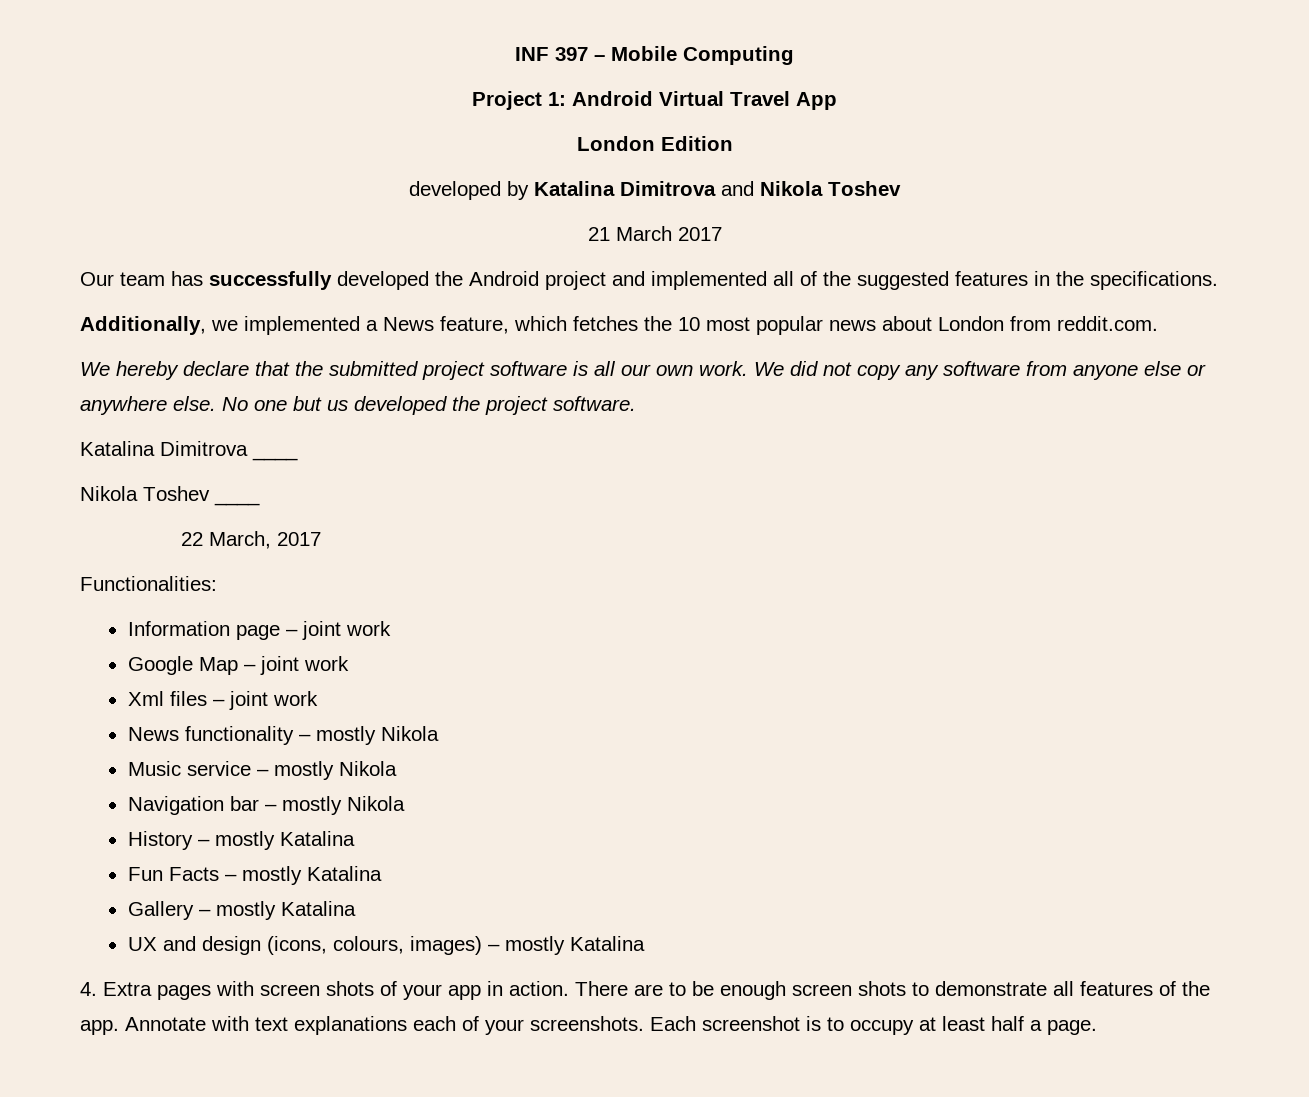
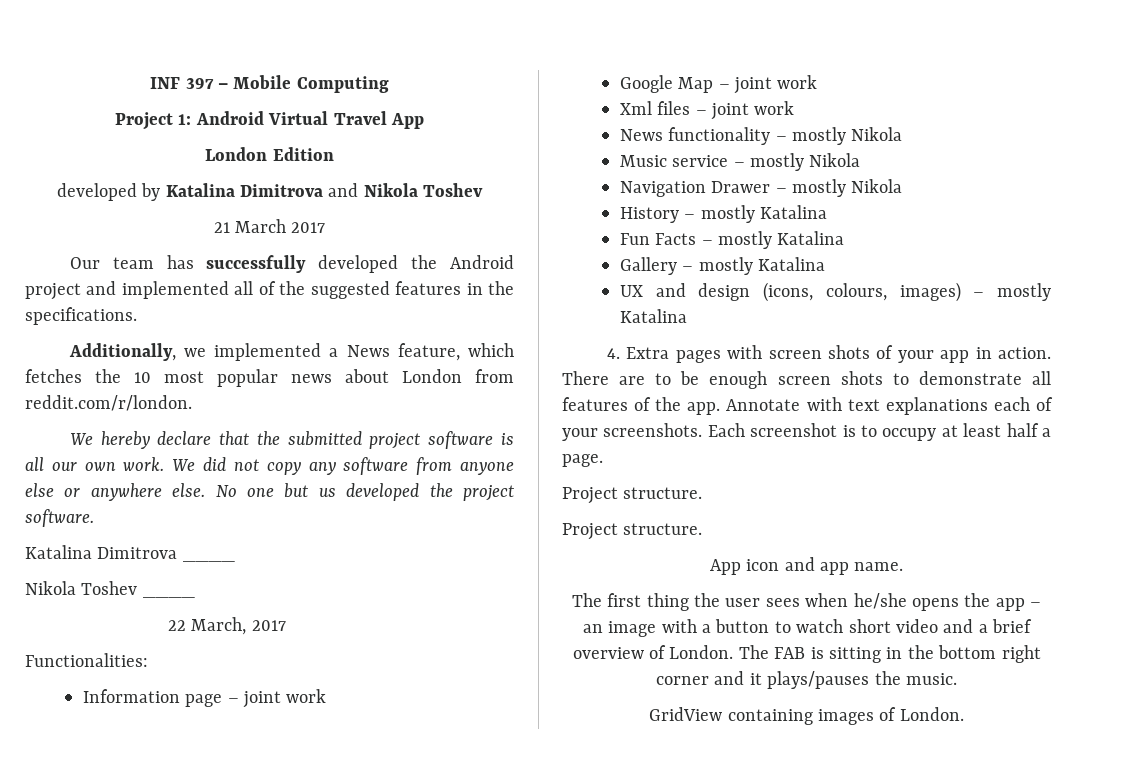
- Additionally, we implemented a News feature, which fetches the 10 most popular news about London from reddit.com.
+ Additionally, we implemented a News feature, which fetches the 10 most popular news about London from reddit.com/r/london.
- Navigation bar – mostly Nikola
+ Navigation Drawer – mostly Nikola
  Each screenshot is to occupy at least half a page.
+ Project structure.
+ Project structure.
+ App icon and app name.
+ The first thing the user sees when he/she opens the app – an image with a button to watch short video and a brief overview of London. The FAB is sitting in the bottom right corner and it plays/pauses the music.
+ GridView containing images of London.

